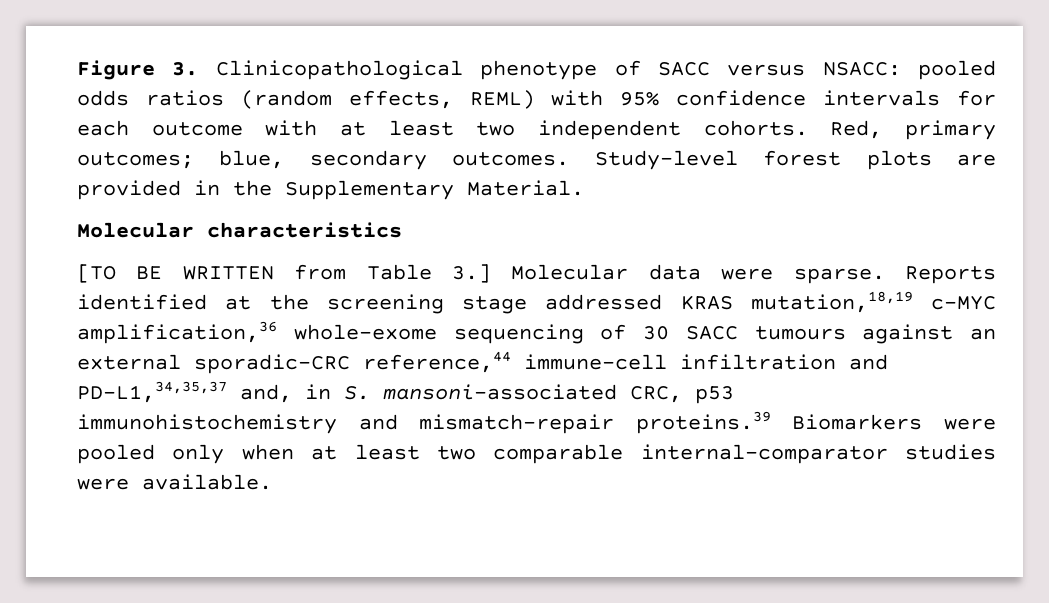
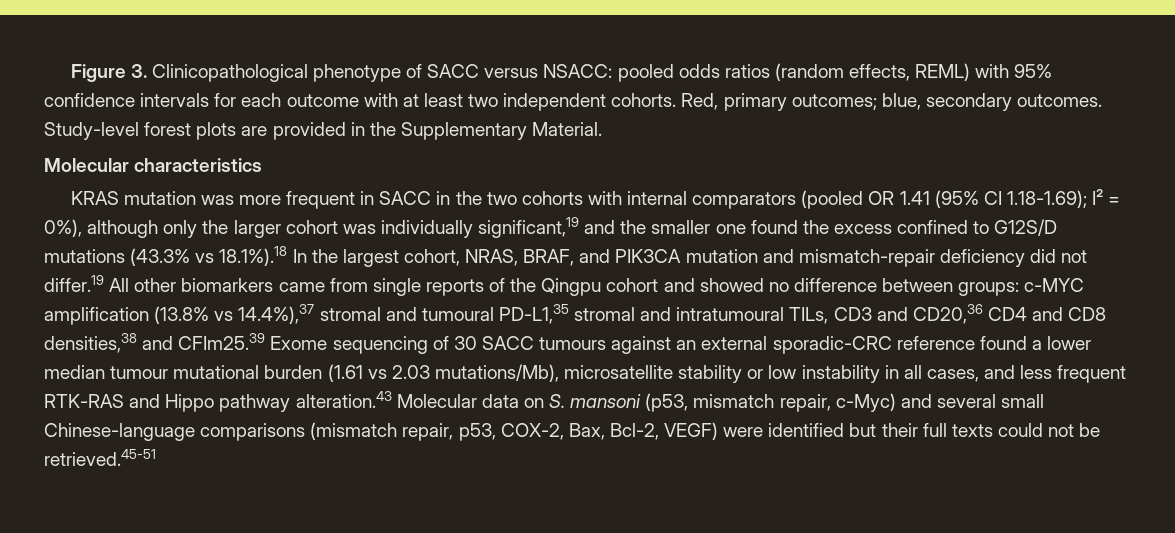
- [TO BE WRITTEN from Table 3.] Molecular data were sparse. Reports identified at the screening stage addressed KRAS mutation,18,19 c-MYC amplification,36 whole-exome sequencing of 30 SACC tumours against an external sporadic-CRC reference,44 immune-cell infiltration and PD-L1,34,35,37 and, in S. mansoni-associated CRC, p53 immunohistochemistry and mismatch-repair proteins.39 Biomarkers were pooled only when at least two comparable internal-comparator studies were available.
+ KRAS mutation was more frequent in SACC in the two cohorts with internal comparators (pooled OR 1.41 (95% CI 1.18-1.69); I² = 0%), although only the larger cohort was individually significant,19 and the smaller one found the excess confined to G12S/D mutations (43.3% vs 18.1%).18 In the largest cohort, NRAS, BRAF, and PIK3CA mutation and mismatch-repair deficiency did not differ.19 All other biomarkers came from single reports of the Qingpu cohort and showed no difference between groups: c-MYC amplification (13.8% vs 14.4%),37 stromal and tumoural PD-L1,35 stromal and intratumoural TILs, CD3 and CD20,36 CD4 and CD8 densities,38 and CFIm25.39 Exome sequencing of 30 SACC tumours against an external sporadic-CRC reference found a lower median tumour mutational burden (1.61 vs 2.03 mutations/Mb), microsatellite stability or low instability in all cases, and less frequent RTK-RAS and Hippo pathway alteration.43 Molecular data on S. mansoni (p53, mismatch repair, c-Myc) and several small Chinese-language comparisons (mismatch repair, p53, COX-2, Bax, Bcl-2, VEGF) were identified but their full texts could not be retrieved.45-51

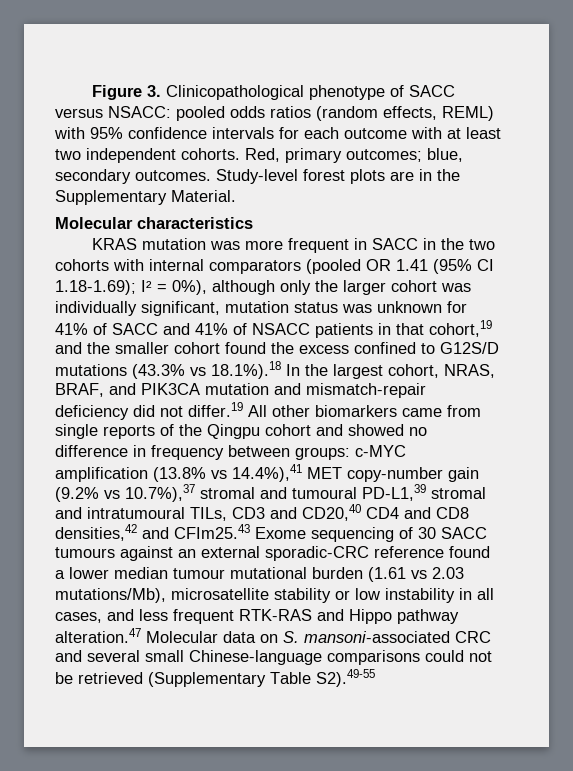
- Study-level forest plots are provided in the Supplementary Material.
+ Study-level forest plots are in the Supplementary Material.
- I² = 0%), although only the larger cohort was individually significant,19 and the smaller one found the excess confined to G12S/D mutations (43.3% vs 18.1%).18 In the largest cohort, NRAS, BRAF, and PIK3CA mutation and mismatch-repair deficiency did not differ.19 All other biomarkers came from single reports of the Qingpu cohort and showed no difference between groups:
+ I² = 0%), although only the larger cohort was individually significant, mutation status was unknown for 41% of SACC and 41% of NSACC patients in that cohort,19 and the smaller cohort found the excess confined to G12S/D mutations (43.3% vs 18.1%).18 In the largest cohort, NRAS, BRAF, and PIK3CA mutation and mismatch-repair deficiency did not differ.19 All other biomarkers came from single reports of the Qingpu cohort and showed no difference in frequency between groups:
- c-MYC amplification (13.8% vs 14.4%),37 stromal and tumoural PD-L1,35 stromal and intratumoural TILs, CD3 and CD20,36 CD4 and CD8 densities,38 and CFIm25.39 Exome sequencing of 30 SACC tumours against an external sporadic-CRC reference found a lower median tumour mutational burden (1.61 vs 2.03 mutations/Mb), microsatellite stability or low instability in all cases, and less frequent RTK-RAS and Hippo pathway alteration.43 Molecular data on S. mansoni (p53, mismatch repair, c-Myc) and several small Chinese-language comparisons (mismatch repair, p53, COX-2, Bax, Bcl-2, VEGF) were identified but their full texts could not be retrieved.45-51
+ c-MYC amplification (13.8% vs 14.4%),41 MET copy-number gain (9.2% vs 10.7%),37 stromal and tumoural PD-L1,39 stromal and intratumoural TILs, CD3 and CD20,40 CD4 and CD8 densities,42 and CFIm25.43 Exome sequencing of 30 SACC tumours against an external sporadic-CRC reference found a lower median tumour mutational burden (1.61 vs 2.03 mutations/Mb), microsatellite stability or low instability in all cases, and less frequent RTK-RAS and Hippo pathway alteration.47 Molecular data on S. mansoni-associated CRC and several small Chinese-language comparisons could not be retrieved (Supplementary Table S2).49-55

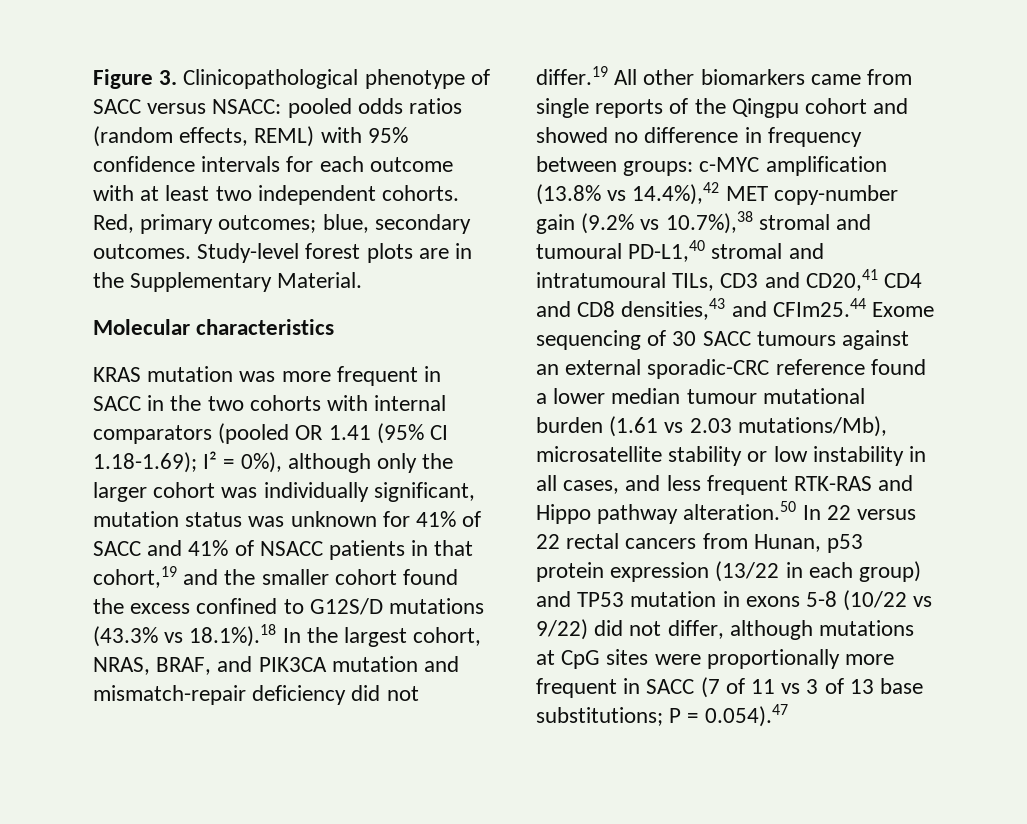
- c-MYC amplification (13.8% vs 14.4%),41 MET copy-number gain (9.2% vs 10.7%),37 stromal and tumoural PD-L1,39 stromal and intratumoural TILs, CD3 and CD20,40 CD4 and CD8 densities,42 and CFIm25.43 Exome sequencing of 30 SACC tumours against an external sporadic-CRC reference found a lower median tumour mutational burden (1.61 vs 2.03 mutations/Mb), microsatellite stability or low instability in all cases, and less frequent RTK-RAS and Hippo pathway alteration.47 Molecular data on S. mansoni-associated CRC and several small Chinese-language comparisons could not be retrieved (Supplementary Table S2).49-55
+ c-MYC amplification (13.8% vs 14.4%),42 MET copy-number gain (9.2% vs 10.7%),38 stromal and tumoural PD-L1,40 stromal and intratumoural TILs, CD3 and CD20,41 CD4 and CD8 densities,43 and CFIm25.44 Exome sequencing of 30 SACC tumours against an external sporadic-CRC reference found a lower median tumour mutational burden (1.61 vs 2.03 mutations/Mb), microsatellite stability or low instability in all cases, and less frequent RTK-RAS and Hippo pathway alteration.50 In 22 versus 22 rectal cancers from Hunan, p53 protein expression (13/22 in each group) and TP53 mutation in exons 5-8 (10/22 vs 9/22) did not differ, although mutations at CpG sites were proportionally more frequent in SACC (7 of 11 vs 3 of 13 base substitutions; P = 0.054).47

